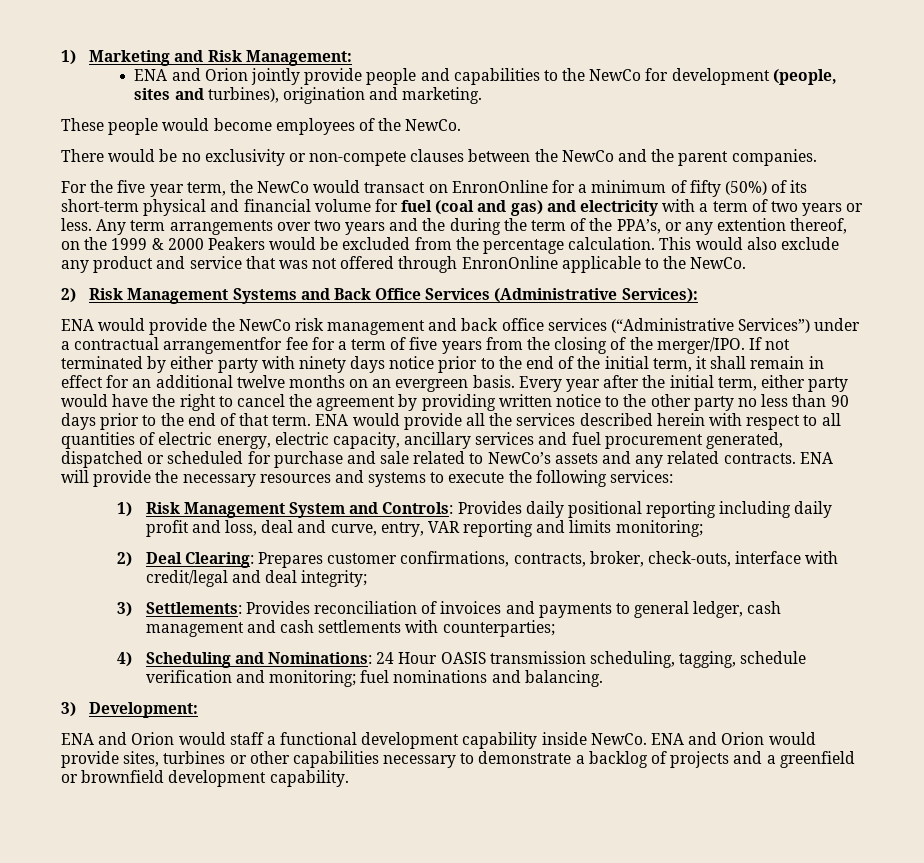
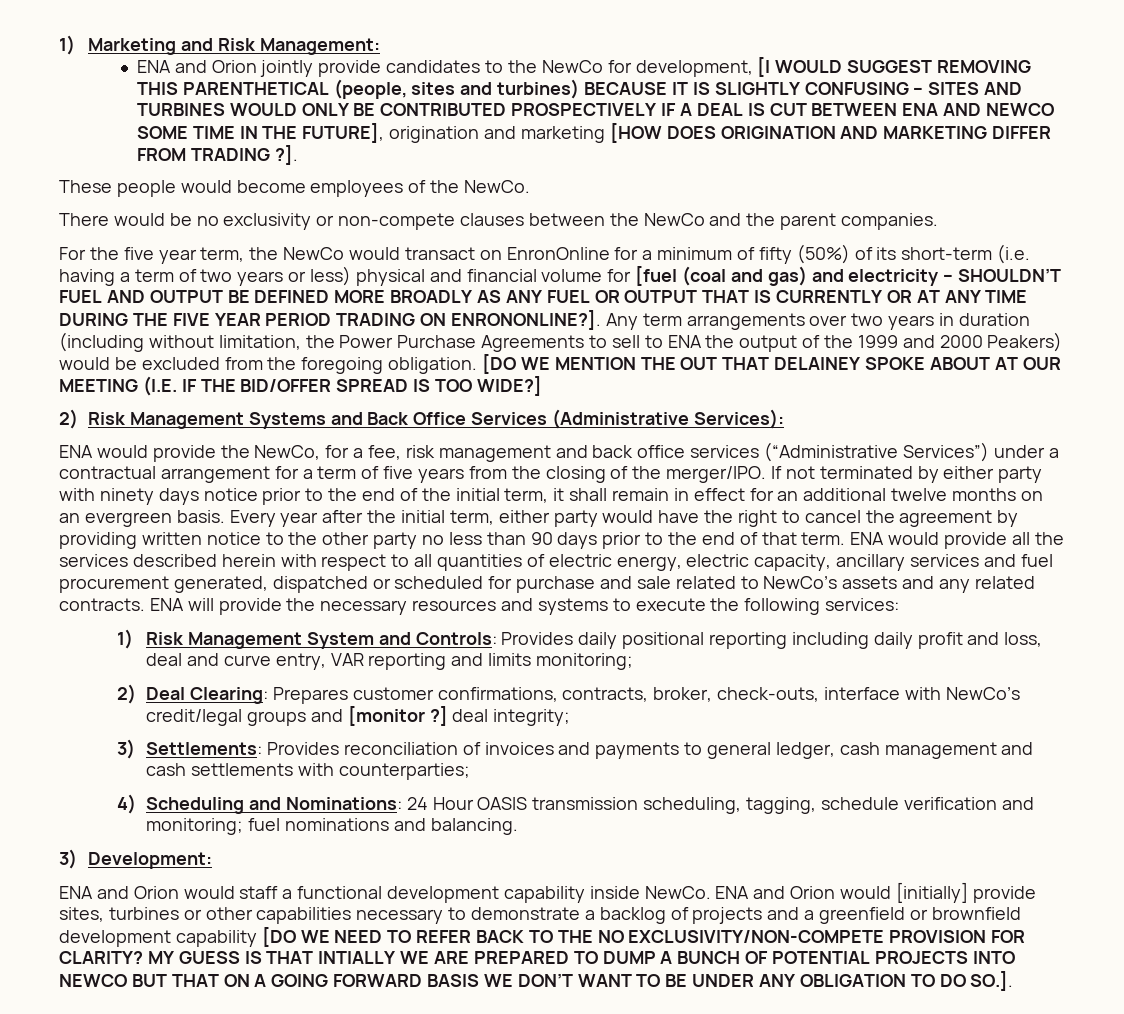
- ENA and Orion jointly provide people and capabilities to the NewCo for development (people, sites and turbines), origination and marketing.
+ ENA and Orion jointly provide candidates to the NewCo for development, [I WOULD SUGGEST REMOVING THIS PARENTHETICAL (people, sites and turbines) BECAUSE IT IS SLIGHTLY CONFUSING – SITES AND TURBINES WOULD ONLY BE CONTRIBUTED PROSPECTIVELY IF A DEAL IS CUT BETWEEN ENA AND NEWCO SOME TIME IN THE FUTURE], origination and marketing [HOW DOES ORIGINATION AND MARKETING DIFFER FROM TRADING ?].
- For the five year term, the NewCo would transact on EnronOnline for a minimum of fifty (50%) of its short-term physical and financial volume for fuel (coal and gas) and electricity with a term of two years or less.
+ For the five year term, the NewCo would transact on EnronOnline for a minimum of fifty (50%) of its short-term (i.e. having a term of two years or less) physical and financial volume for [fuel (coal and gas) and electricity – SHOULDN’T FUEL AND OUTPUT BE DEFINED MORE BROADLY AS ANY FUEL OR OUTPUT THAT IS CURRENTLY OR AT ANY TIME DURING THE FIVE YEAR PERIOD TRADING ON ENRONONLINE?].
- Any term arrangements over two years and the during the term of the PPA’s, or any extention thereof, on the 1999 & 2000 Peakers would be excluded from the percentage calculation. This would also exclude any product and service that was not offered through EnronOnline applicable to the NewCo.
+ Any term arrangements over two years in duration (including without limitation, the Power Purchase Agreements to sell to ENA the output of the 1999 and 2000 Peakers) would be excluded from the foregoing obligation. [DO WE MENTION THE OUT THAT DELAINEY SPOKE ABOUT AT OUR MEETING (I.E. IF THE BID/OFFER SPREAD IS TOO WIDE?]
- ENA would provide the NewCo risk management and back office services (“Administrative Services”) under a contractual arrangementfor fee for a term of five years from the closing of the merger/IPO.
+ ENA would provide the NewCo, for a fee, risk management and back office services (“Administrative Services”) under a contractual arrangement for a term of five years from the closing of the merger/IPO.
- 1) Risk Management System and Controls: Provides daily positional reporting including daily profit and loss, deal and curve, entry, VAR reporting and limits monitoring;
+ 1) Risk Management System and Controls: Provides daily positional reporting including daily profit and loss, deal and curve entry, VAR reporting and limits monitoring;
- 2) Deal Clearing: Prepares customer confirmations, contracts, broker, check-outs, interface with credit/legal and deal integrity;
+ 2) Deal Clearing: Prepares customer confirmations, contracts, broker, check-outs, interface with NewCo’s credit/legal groups and [monitor ?] deal integrity;
- ENA and Orion would provide sites, turbines or other capabilities necessary to demonstrate a backlog of projects and a greenfield or brownfield development capability.
+ ENA and Orion would [initially] provide sites, turbines or other capabilities necessary to demonstrate a backlog of projects and a greenfield or brownfield development capability [DO WE NEED TO REFER BACK TO THE NO EXCLUSIVITY/NON-COMPETE PROVISION FOR CLARITY? MY GUESS IS THAT INTIALLY WE ARE PREPARED TO DUMP A BUNCH OF POTENTIAL PROJECTS INTO NEWCO BUT THAT ON A GOING FORWARD BASIS WE DON’T WANT TO BE UNDER ANY OBLIGATION TO DO SO.].

